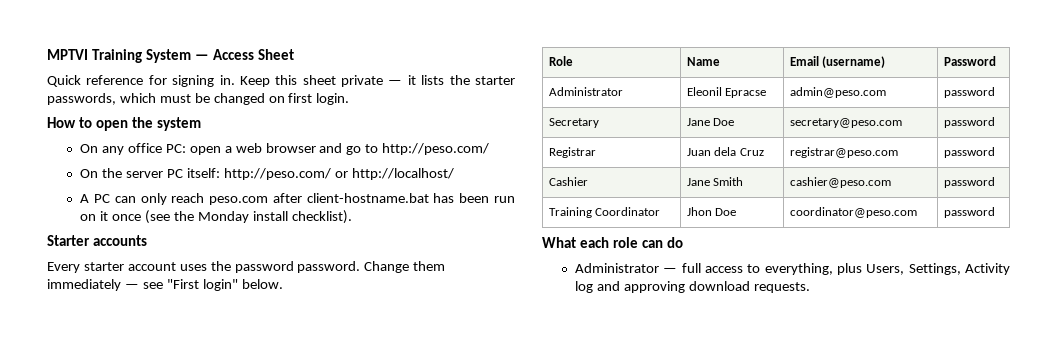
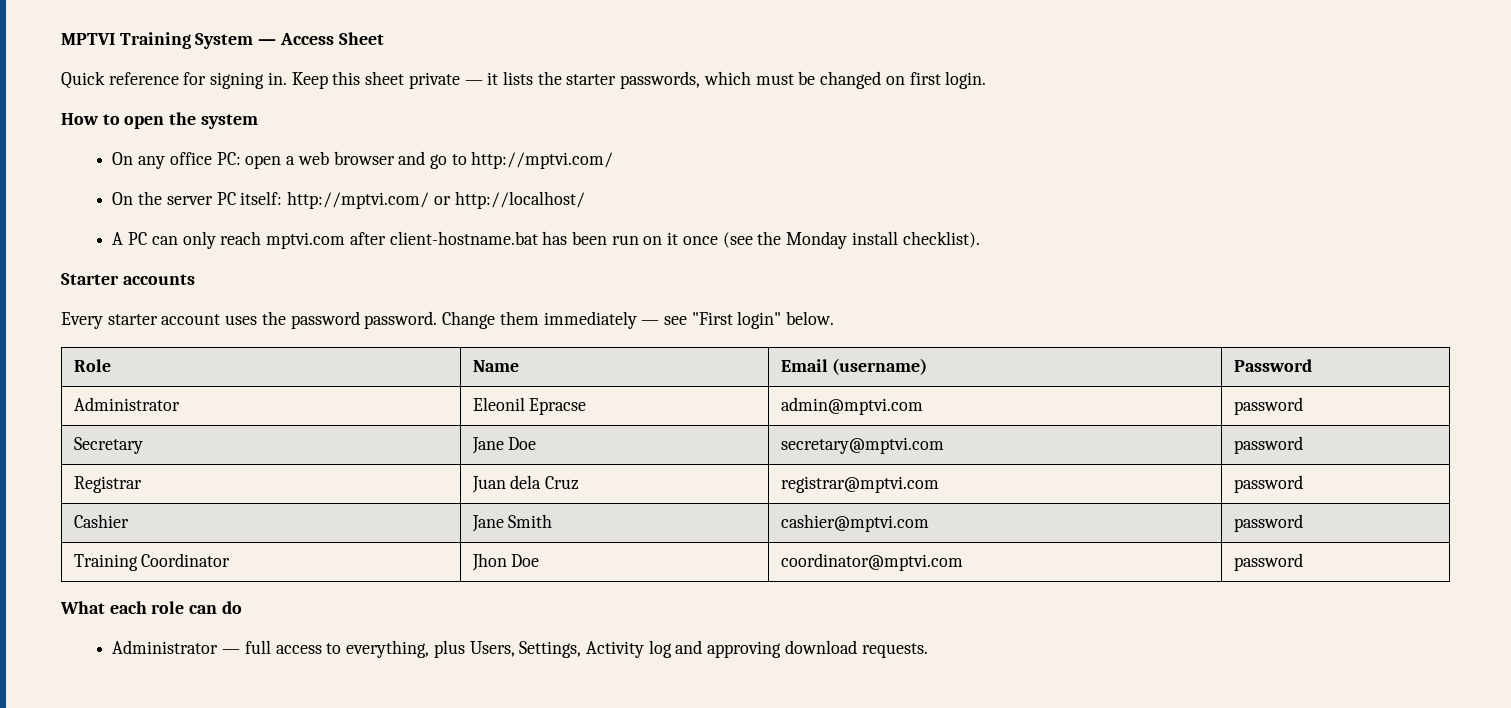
- On any office PC: open a web browser and go to http://peso.com/
+ On any office PC: open a web browser and go to http://mptvi.com/
- On the server PC itself: http://peso.com/ or http://localhost/
+ On the server PC itself: http://mptvi.com/ or http://localhost/
- A PC can only reach peso.com after client-hostname.bat has been run on it once (see the Monday install checklist).
+ A PC can only reach mptvi.com after client-hostname.bat has been run on it once (see the Monday install checklist).
- Administrator | Eleonil Epracse | admin@peso.com | password
+ Administrator | Eleonil Epracse | admin@mptvi.com | password
- Secretary | Jane Doe | secretary@peso.com | password
+ Secretary | Jane Doe | secretary@mptvi.com | password
- Registrar | Juan dela Cruz | registrar@peso.com | password
+ Registrar | Juan dela Cruz | registrar@mptvi.com | password
- Cashier | Jane Smith | cashier@peso.com | password
+ Cashier | Jane Smith | cashier@mptvi.com | password
- Training Coordinator | Jhon Doe | coordinator@peso.com | password
+ Training Coordinator | Jhon Doe | coordinator@mptvi.com | password

